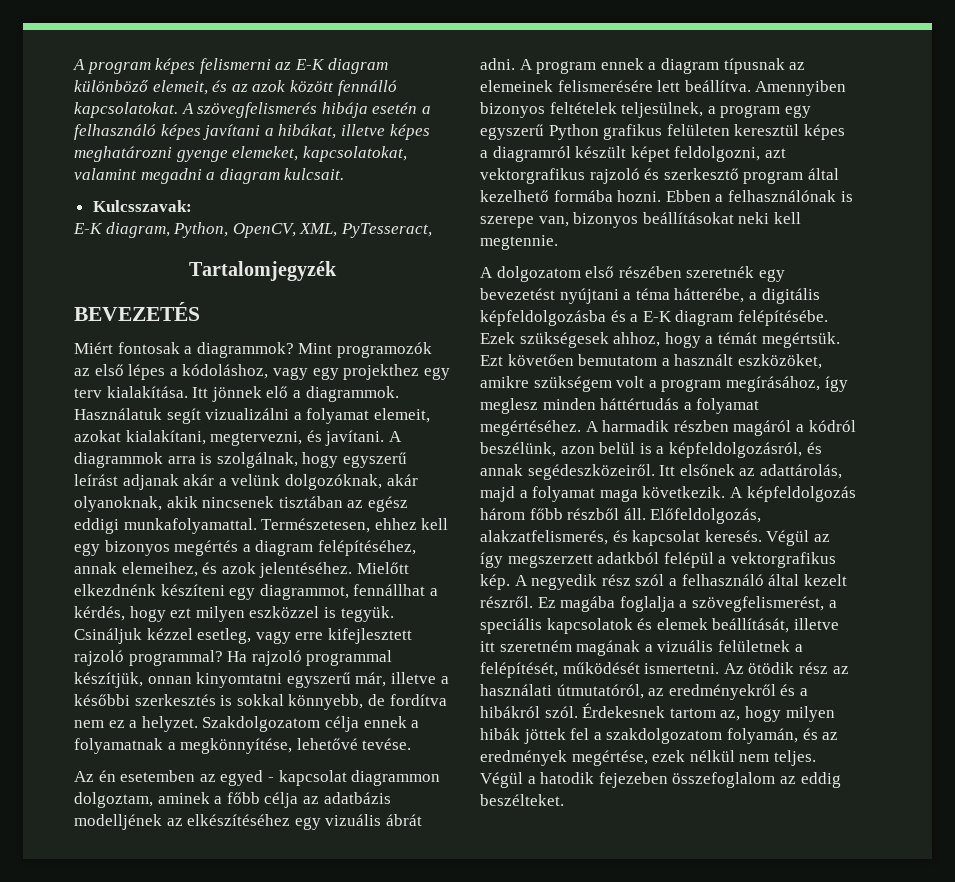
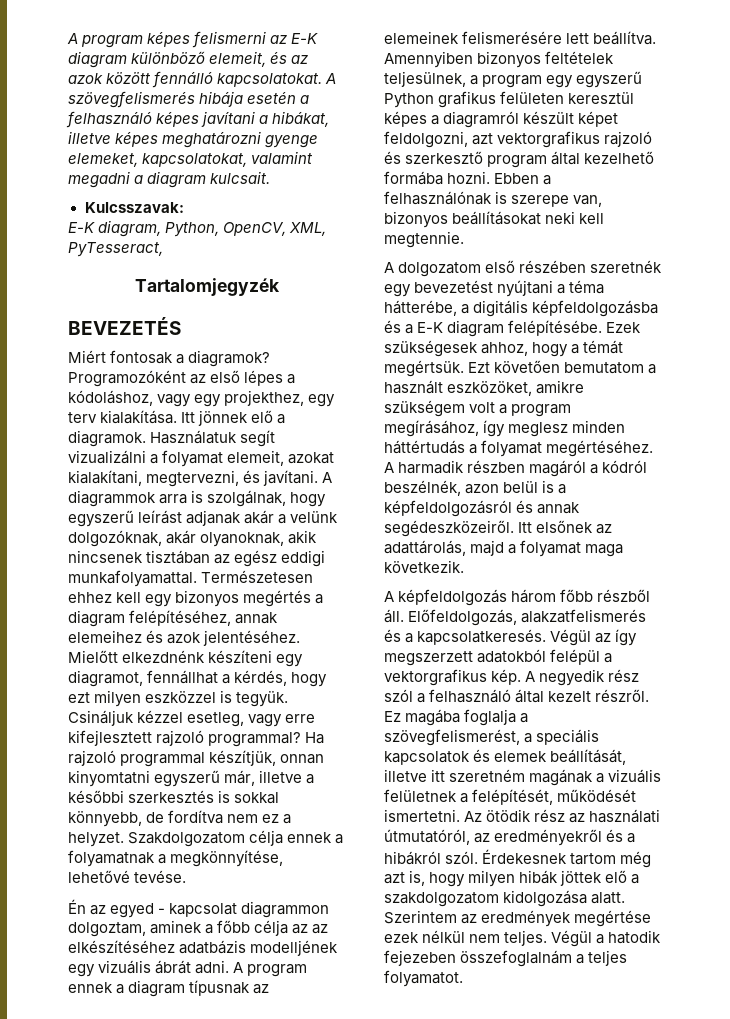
- Miért fontosak a diagrammok? Mint programozók az első lépes a kódoláshoz, vagy egy projekthez egy terv kialakítása.
+ Miért fontosak a diagramok? Programozóként az első lépes a kódoláshoz, vagy egy projekthez, egy terv kialakítása.
- Itt jönnek elő a diagrammok.
+ Itt jönnek elő a diagramok.
- Természetesen, ehhez kell egy bizonyos megértés a diagram felépítéséhez, annak elemeihez, és azok jelentéséhez.
+ Természetesen ehhez kell egy bizonyos megértés a diagram felépítéséhez, annak elemeihez és azok jelentéséhez.
- Mielőtt elkezdnénk készíteni egy diagrammot, fennállhat a kérdés, hogy ezt milyen eszközzel is tegyük.
+ Mielőtt elkezdnénk készíteni egy diagramot, fennállhat a kérdés, hogy ezt milyen eszközzel is tegyük.
- Az én esetemben az egyed - kapcsolat diagrammon dolgoztam, aminek a főbb célja az adatbázis modelljének az elkészítéséhez egy vizuális ábrát adni.
+ Én az egyed - kapcsolat diagrammon dolgoztam, aminek a főbb célja az az elkészítéséhez adatbázis modelljének egy vizuális ábrát adni.
- A harmadik részben magáról a kódról beszélünk, azon belül is a képfeldolgozásról, és annak segédeszközeiről.
+ A harmadik részben magáról a kódról beszélnék, azon belül is a képfeldolgozásról és annak segédeszközeiről.
- Itt elsőnek az adattárolás, majd a folyamat maga következik. A képfeldolgozás három főbb részből áll.
+ Itt elsőnek az adattárolás, majd a folyamat maga következik.
+ A képfeldolgozás három főbb részből áll.
- Előfeldolgozás, alakzatfelismerés, és kapcsolat keresés.
+ Előfeldolgozás, alakzatfelismerés és a kapcsolatkeresés.
- Végül az így megszerzett adatkból felépül a vektorgrafikus kép.
+ Végül az így megszerzett adatokból felépül a vektorgrafikus kép.
- Érdekesnek tartom az, hogy milyen hibák jöttek fel a szakdolgozatom folyamán, és az eredmények megértése, ezek nélkül nem teljes.
+ Érdekesnek tartom még azt is, hogy milyen hibák jöttek elő a szakdolgozatom kidolgozása alatt. Szerintem az eredmények megértése ezek nélkül nem teljes.
- Végül a hatodik fejezeben összefoglalom az eddig beszélteket.
+ Végül a hatodik fejezeben összefoglalnám a teljes folyamatot.

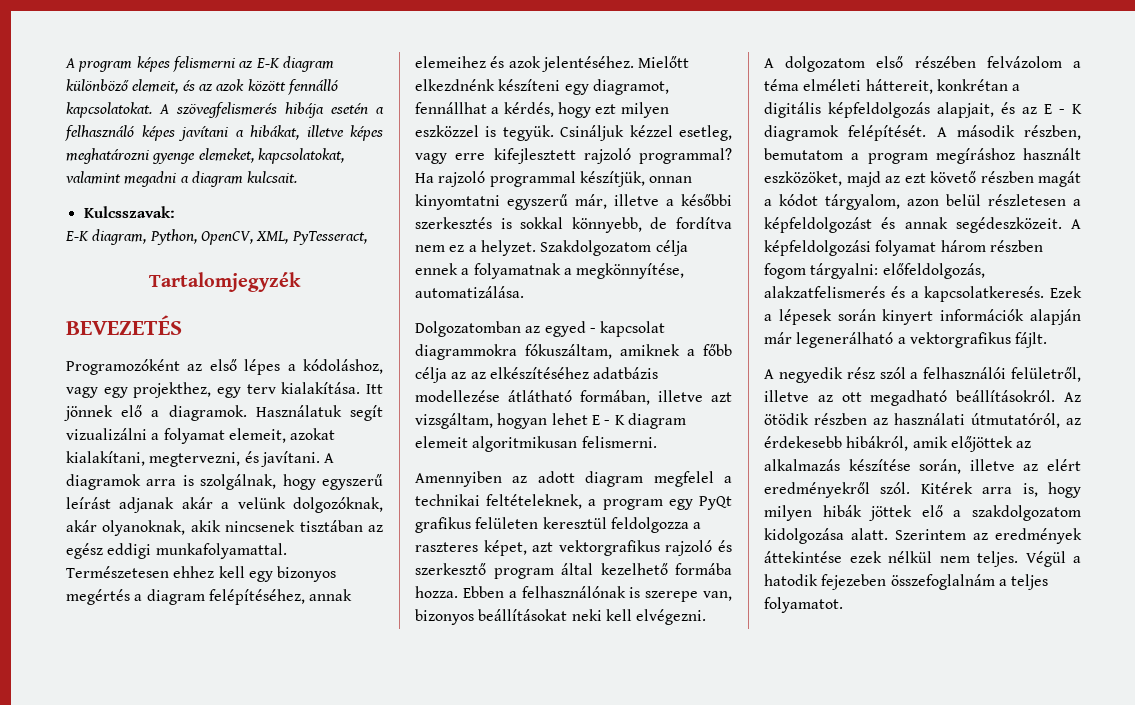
- Miért fontosak a diagramok?
- A diagrammok arra is szolgálnak, hogy egyszerű leírást adjanak akár a velünk dolgozóknak, akár olyanoknak, akik nincsenek tisztában az egész eddigi munkafolyamattal.
+ A diagramok arra is szolgálnak, hogy egyszerű leírást adjanak akár a velünk dolgozóknak, akár olyanoknak, akik nincsenek tisztában az egész eddigi munkafolyamattal.
- Szakdolgozatom célja ennek a folyamatnak a megkönnyítése, lehetővé tevése.
- Én az egyed - kapcsolat diagrammon dolgoztam, aminek a főbb célja az az elkészítéséhez adatbázis modelljének egy vizuális ábrát adni. A program ennek a diagram típusnak az elemeinek felismerésére lett beállítva. Amennyiben bizonyos feltételek teljesülnek, a program egy egyszerű Python grafikus felületen keresztül képes a diagramról készült képet feldolgozni, azt vektorgrafikus rajzoló és szerkesztő program által kezelhető formába hozni.
+ Szakdolgozatom célja ennek a folyamatnak a megkönnyítése, automatizálása.
+ Dolgozatomban az egyed - kapcsolat diagrammokra fókuszáltam, amiknek a főbb célja az az elkészítéséhez adatbázis modellezése átlátható formában, illetve azt vizsgáltam, hogyan lehet E - K diagram elemeit algoritmikusan felismerni.
+ Amennyiben az adott diagram megfelel a technikai feltételeknek, a program egy PyQt grafikus felületen keresztül feldolgozza a raszteres képet, azt vektorgrafikus rajzoló és szerkesztő program által kezelhető formába hozza.
- Ebben a felhasználónak is szerepe van, bizonyos beállításokat neki kell megtennie.
+ Ebben a felhasználónak is szerepe van, bizonyos beállításokat neki kell elvégezni.
- A dolgozatom első részében szeretnék egy bevezetést nyújtani a téma hátterébe, a digitális képfeldolgozásba és a E-K diagram felépítésébe. Ezek szükségesek ahhoz, hogy a témát megértsük. Ezt követően bemutatom a használt eszközöket, amikre szükségem volt a program megírásához, így meglesz minden háttértudás a folyamat megértéséhez. A harmadik részben magáról a kódról beszélnék, azon belül is a képfeldolgozásról és annak segédeszközeiről. Itt elsőnek az adattárolás, majd a folyamat maga következik.
- A képfeldolgozás három főbb részből áll. Előfeldolgozás, alakzatfelismerés és a kapcsolatkeresés. Végül az így megszerzett adatokból felépül a vektorgrafikus kép. A negyedik rész szól a felhasználó által kezelt részről. Ez magába foglalja a szövegfelismerést, a speciális kapcsolatok és elemek beállítását, illetve itt szeretném magának a vizuális felületnek a felépítését, működését ismertetni.
+ A dolgozatom első részében felvázolom a téma elméleti háttereit, konkrétan a digitális képfeldolgozás alapjait, és az E - K diagramok felépítését. A második részben, bemutatom a program megíráshoz használt eszközöket, majd az ezt követő részben magát a kódot tárgyalom, azon belül részletesen a képfeldolgozást és annak segédeszközeit. A képfeldolgozási folyamat három részben fogom tárgyalni: előfeldolgozás, alakzatfelismerés és a kapcsolatkeresés. Ezek a lépesek során kinyert információk alapján már legenerálható a vektorgrafikus fájlt.
+ A negyedik rész szól a felhasználói felületről, illetve az ott megadható beállításokról.
- Az ötödik rész az használati útmutatóról, az eredményekről és a hibákról szól. Érdekesnek tartom még azt is, hogy milyen hibák jöttek elő a szakdolgozatom kidolgozása alatt.
+ Az ötödik részben az használati útmutatóról, az érdekesebb hibákról, amik előjöttek az alkalmazás készítése során, illetve az elért eredményekről szól. Kitérek arra is, hogy milyen hibák jöttek elő a szakdolgozatom kidolgozása alatt.
- Szerintem az eredmények megértése ezek nélkül nem teljes.
+ Szerintem az eredmények áttekintése ezek nélkül nem teljes.

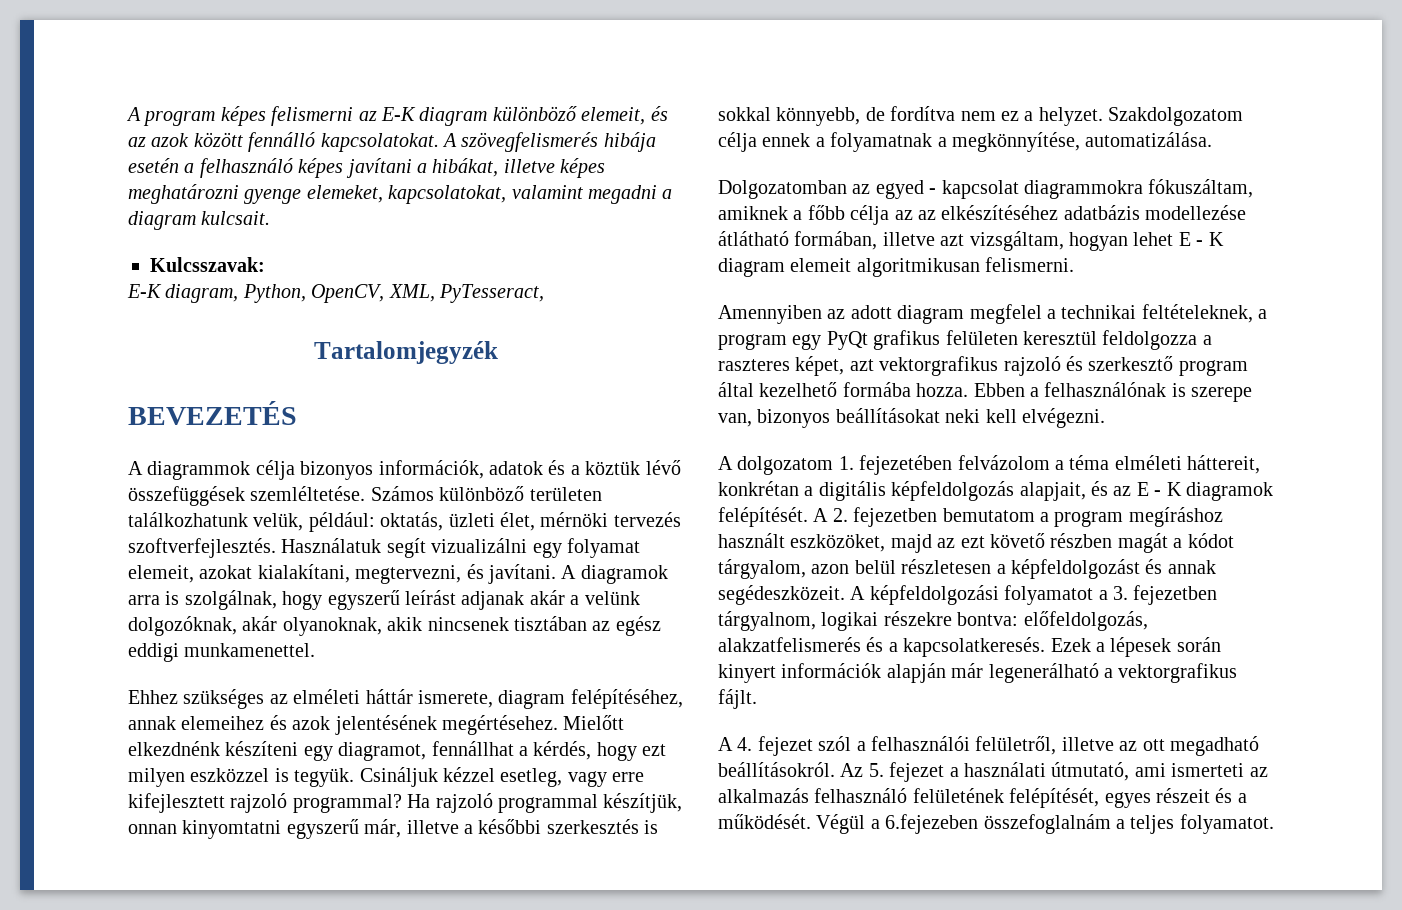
- Programozóként az első lépes a kódoláshoz, vagy egy projekthez, egy terv kialakítása. Itt jönnek elő a diagramok.
+ A diagrammok célja bizonyos információk, adatok és a köztük lévő összefüggések szemléltetése. Számos különböző területen találkozhatunk velük, például: oktatás, üzleti élet, mérnöki tervezés szoftverfejlesztés.
- Használatuk segít vizualizálni a folyamat elemeit, azokat kialakítani, megtervezni, és javítani.
+ Használatuk segít vizualizálni egy folyamat elemeit, azokat kialakítani, megtervezni, és javítani.
- A diagramok arra is szolgálnak, hogy egyszerű leírást adjanak akár a velünk dolgozóknak, akár olyanoknak, akik nincsenek tisztában az egész eddigi munkafolyamattal. Természetesen ehhez kell egy bizonyos megértés a diagram felépítéséhez, annak elemeihez és azok jelentéséhez.
+ A diagramok arra is szolgálnak, hogy egyszerű leírást adjanak akár a velünk dolgozóknak, akár olyanoknak, akik nincsenek tisztában az egész eddigi munkamenettel.
+ Ehhez szükséges az elméleti háttár ismerete, diagram felépítéséhez, annak elemeihez és azok jelentésének megértésehez.
- A dolgozatom első részében felvázolom a téma elméleti háttereit, konkrétan a digitális képfeldolgozás alapjait, és az E - K diagramok felépítését.
+ A dolgozatom 1. fejezetében felvázolom a téma elméleti háttereit, konkrétan a digitális képfeldolgozás alapjait, és az E - K diagramok felépítését.
- A második részben, bemutatom a program megíráshoz használt eszközöket, majd az ezt követő részben magát a kódot tárgyalom, azon belül részletesen a képfeldolgozást és annak segédeszközeit.
+ A 2. fejezetben bemutatom a program megíráshoz használt eszközöket, majd az ezt követő részben magát a kódot tárgyalom, azon belül részletesen a képfeldolgozást és annak segédeszközeit.
- A képfeldolgozási folyamat három részben fogom tárgyalni: előfeldolgozás, alakzatfelismerés és a kapcsolatkeresés.
+ A képfeldolgozási folyamatot a 3. fejezetben tárgyalnom, logikai részekre bontva: előfeldolgozás, alakzatfelismerés és a kapcsolatkeresés.
- A negyedik rész szól a felhasználói felületről, illetve az ott megadható beállításokról.
+ A 4. fejezet szól a felhasználói felületről, illetve az ott megadható beállításokról.
- Az ötödik részben az használati útmutatóról, az érdekesebb hibákról, amik előjöttek az alkalmazás készítése során, illetve az elért eredményekről szól. Kitérek arra is, hogy milyen hibák jöttek elő a szakdolgozatom kidolgozása alatt. Szerintem az eredmények áttekintése ezek nélkül nem teljes. Végül a hatodik fejezeben összefoglalnám a teljes folyamatot.
+ Az 5. fejezet a használati útmutató, ami ismerteti az alkalmazás felhasználó felületének felépítését, egyes részeit és a működését. Végül a 6.fejezeben összefoglalnám a teljes folyamatot.

